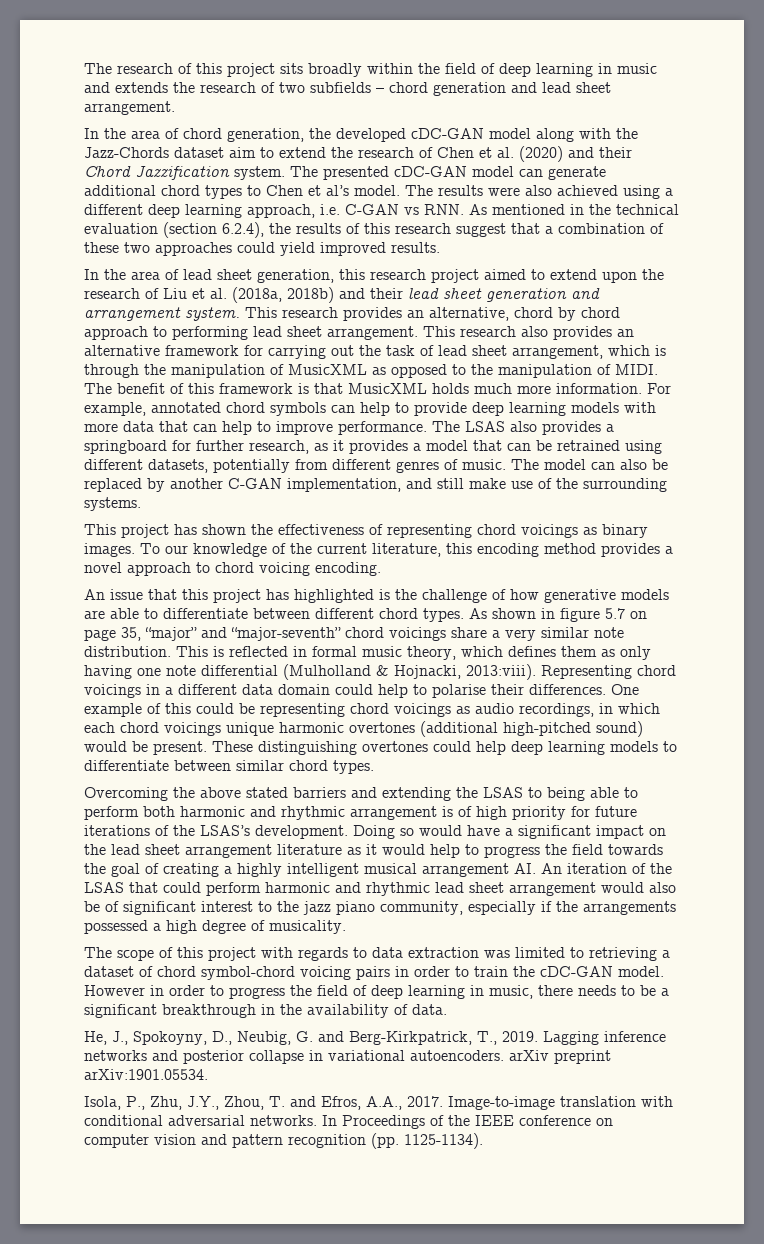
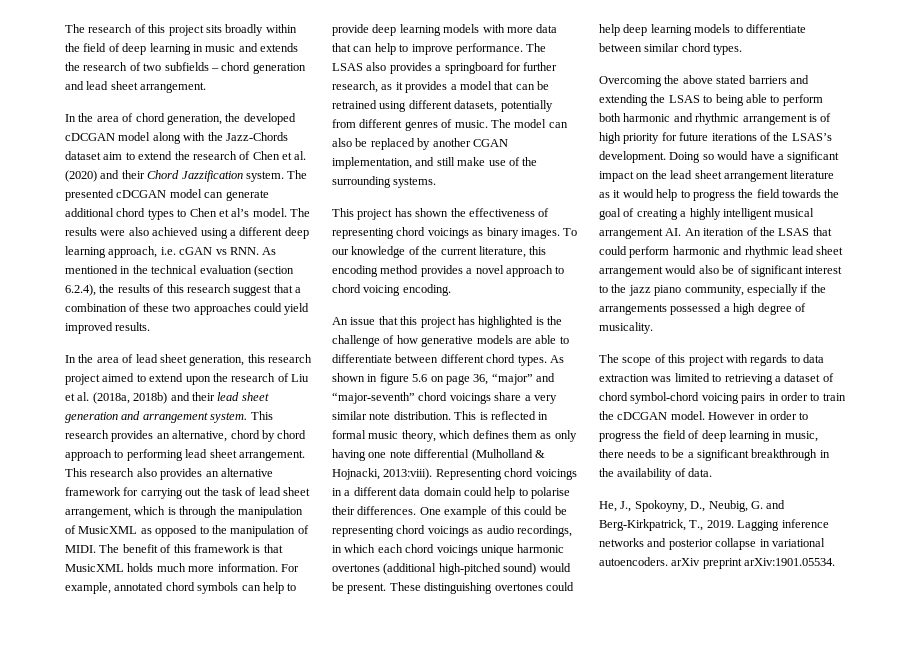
- In the area of chord generation, the developed cDC-GAN model along with the Jazz-Chords dataset aim to extend the research of Chen et al. (2020) and their Chord Jazzification system.
+ In the area of chord generation, the developed cDCGAN model along with the Jazz-Chords dataset aim to extend the research of Chen et al. (2020) and their Chord Jazzification system.
- The presented cDC-GAN model can generate additional chord types to Chen et al’s model.
+ The presented cDCGAN model can generate additional chord types to Chen et al’s model.
- The results were also achieved using a different deep learning approach, i.e. C-GAN vs RNN. As mentioned in the technical evaluation (section 6.2.4), the results of this research suggest that a combination of these two approaches could yield improved results.
+ The results were also achieved using a different deep learning approach, i.e. cGAN vs RNN. As mentioned in the technical evaluation (section 6.2.4), the results of this research suggest that a combination of these two approaches could yield improved results.
- The model can also be replaced by another C-GAN implementation, and still make use of the surrounding systems.
+ The model can also be replaced by another CGAN implementation, and still make use of the surrounding systems.
- As shown in figure 5.7 on page 35, “major” and “major-seventh” chord voicings share a very similar note distribution.
+ As shown in figure 5.6 on page 36, “major” and “major-seventh” chord voicings share a very similar note distribution.
- The scope of this project with regards to data extraction was limited to retrieving a dataset of chord symbol-chord voicing pairs in order to train the cDC-GAN model.
+ The scope of this project with regards to data extraction was limited to retrieving a dataset of chord symbol-chord voicing pairs in order to train the cDCGAN model.
- Isola, P., Zhu, J.Y., Zhou, T. and Efros, A.A., 2017. Image-to-image translation with conditional adversarial networks. In Proceedings of the IEEE conference on computer vision and pattern recognition (pp. 1125-1134).

